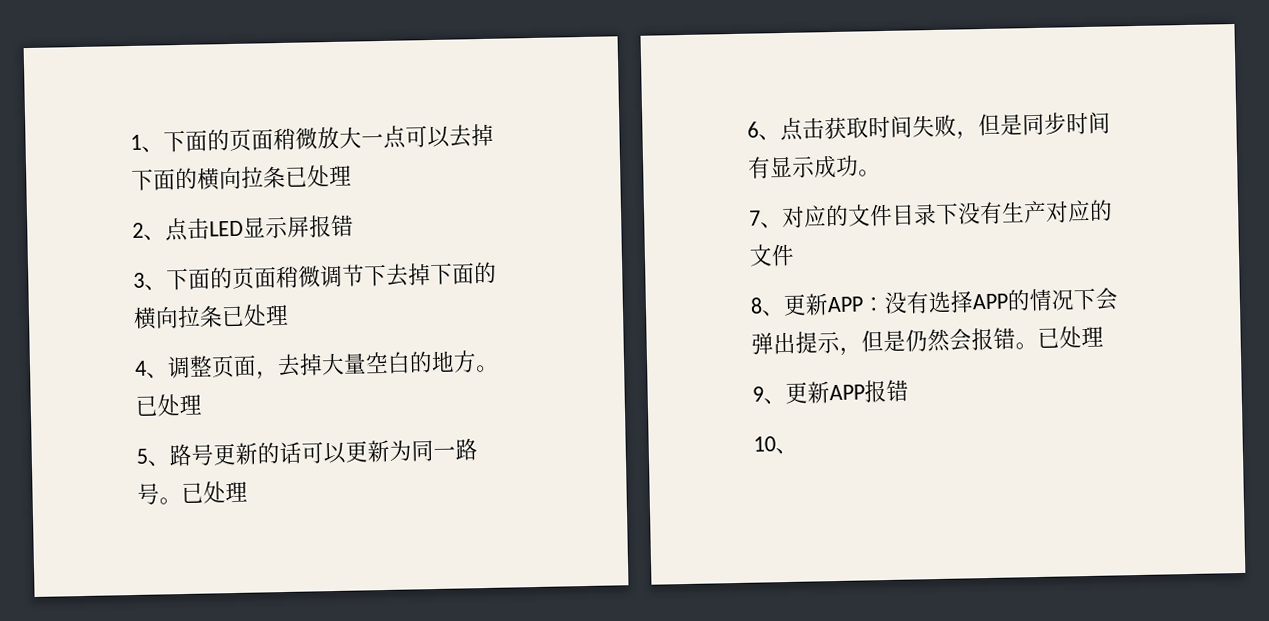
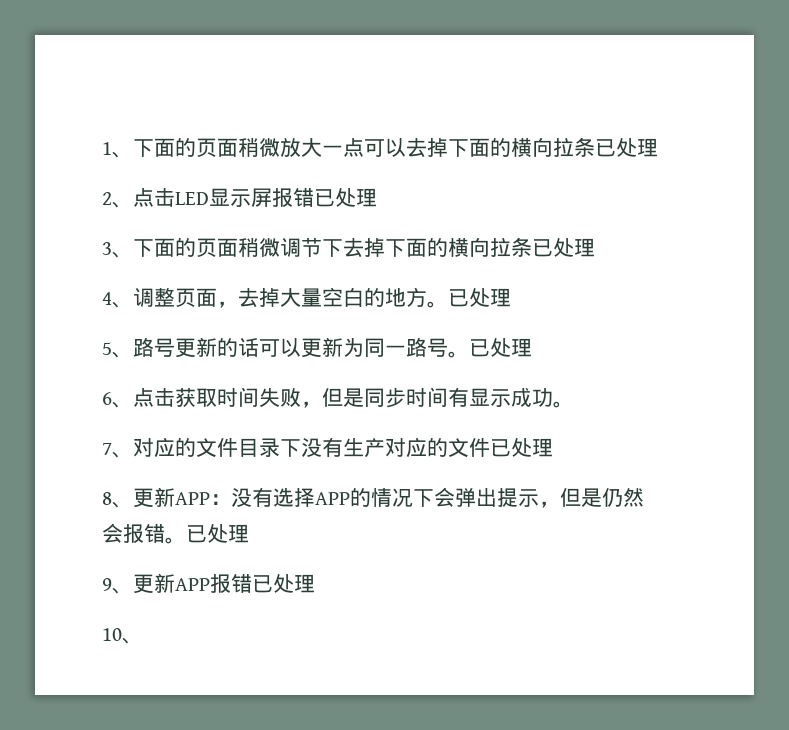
- 2、点击LED显示屏报错
+ 2、点击LED显示屏报错已处理
- 7、对应的文件目录下没有生产对应的文件
+ 7、对应的文件目录下没有生产对应的文件已处理
- 9、更新APP报错
+ 9、更新APP报错已处理

